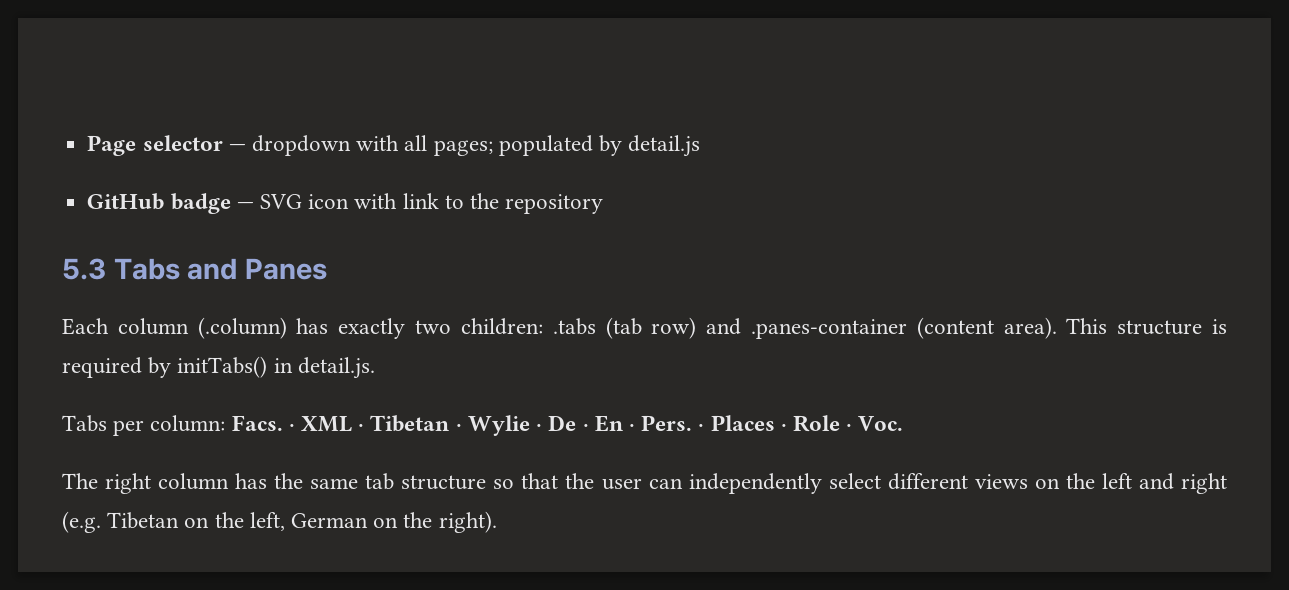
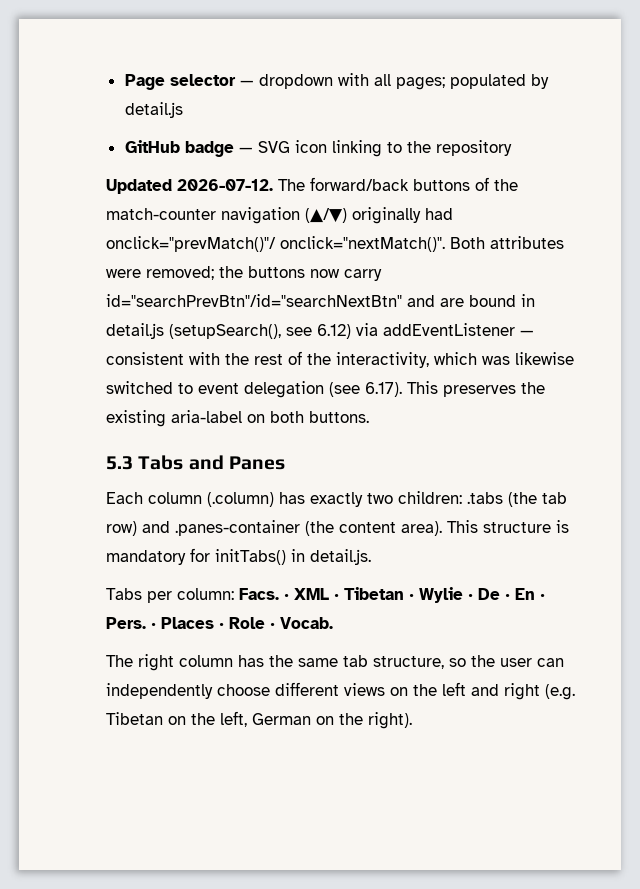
- GitHub badge — SVG icon with link to the repository
+ GitHub badge — SVG icon linking to the repository
+ Updated 2026-07-12. The forward/back buttons of the match-counter navigation (▲/▼) originally had onclick="prevMatch()"/ onclick="nextMatch()". Both attributes were removed; the buttons now carry id="searchPrevBtn"/id="searchNextBtn" and are bound in detail.js (setupSearch(), see 6.12) via addEventListener — consistent with the rest of the interactivity, which was likewise switched to event delegation (see 6.17). This preserves the existing aria-label on both buttons.
- Each column (.column) has exactly two children: .tabs (tab row) and .panes-container (content area).
+ Each column (.column) has exactly two children: .tabs (the tab row) and .panes-container (the content area).
- This structure is required by initTabs() in detail.js.
+ This structure is mandatory for initTabs() in detail.js.
- · Places · Role · Voc.
+ · Places · Role · Vocab.
- The right column has the same tab structure so that the user can independently select different views on the left and right (e.g. Tibetan on the left, German on the right).
+ The right column has the same tab structure, so the user can independently choose different views on the left and right (e.g. Tibetan on the left, German on the right).

